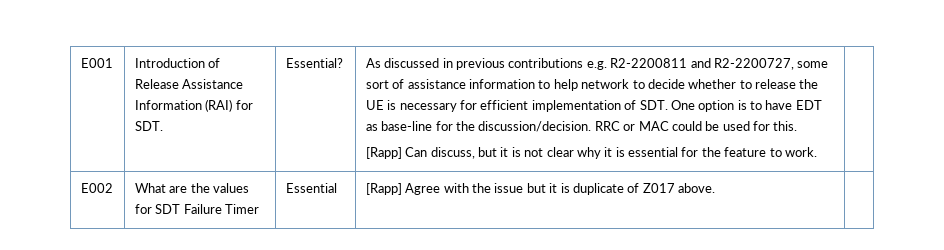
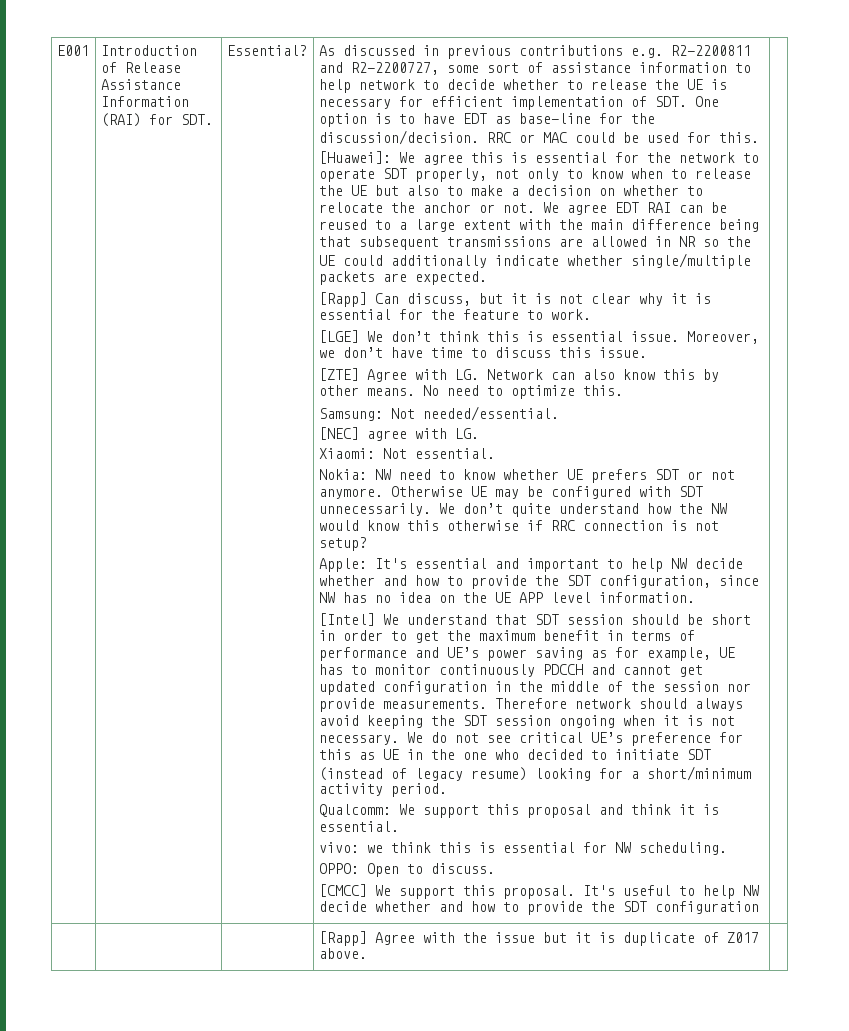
+ [Huawei]: We agree this is essential for the network to operate SDT properly, not only to know when to release the UE but also to make a decision on whether to relocate the anchor or not. We agree EDT RAI can be reused to a large extent with the main difference being that subsequent transmissions are allowed in NR so the UE could additionally indicate whether single/multiple packets are expected.
- E002 | What are the values for SDT Failure Timer | Essential | [Rapp] Agree with the issue but it is duplicate of Z017 above. |
+ [LGE] We don’t think this is essential issue. Moreover, we don’t have time to discuss this issue.
+ [ZTE] Agree with LG. Network can also know this by other means. No need to optimize this.
+ Samsung: Not needed/essential.
+ [NEC] agree with LG.
+ Xiaomi: Not essential.
+ Nokia: NW need to know whether UE prefers SDT or not anymore. Otherwise UE may be configured with SDT unnecessarily. We don’t quite understand how the NW would know this otherwise if RRC connection is not setup?
+ Apple: It's essential and important to help NW decide whether and how to provide the SDT configuration, since NW has no idea on the UE APP level information.
+ [Intel] We understand that SDT session should be short in order to get the maximum benefit in terms of performance and UE’s power saving as for example, UE has to monitor continuously PDCCH and cannot get updated configuration in the middle of the session nor provide measurements. Therefore network should always avoid keeping the SDT session ongoing when it is not necessary. We do not see critical UE’s preference for this as UE in the one who decided to initiate SDT (instead of legacy resume) looking for a short/minimum activity period.
+ Qualcomm: We support this proposal and think it is essential.
+ vivo: we think this is essential for NW scheduling.
+ OPPO: Open to discuss.
+ [CMCC] We support this proposal. It's useful to help NW decide whether and how to provide the SDT configuration |
+ | | | [Rapp] Agree with the issue but it is duplicate of Z017 above. |

